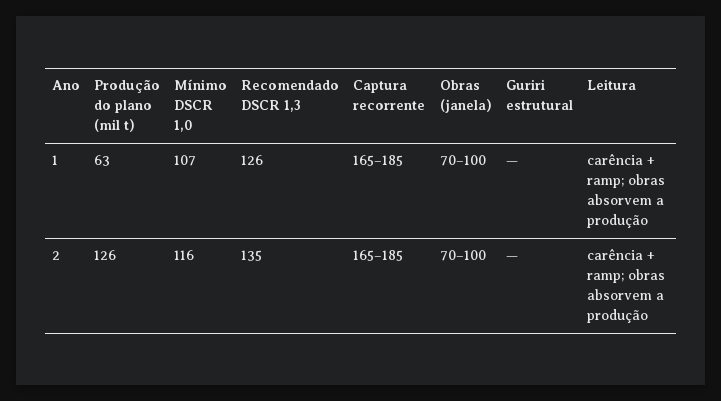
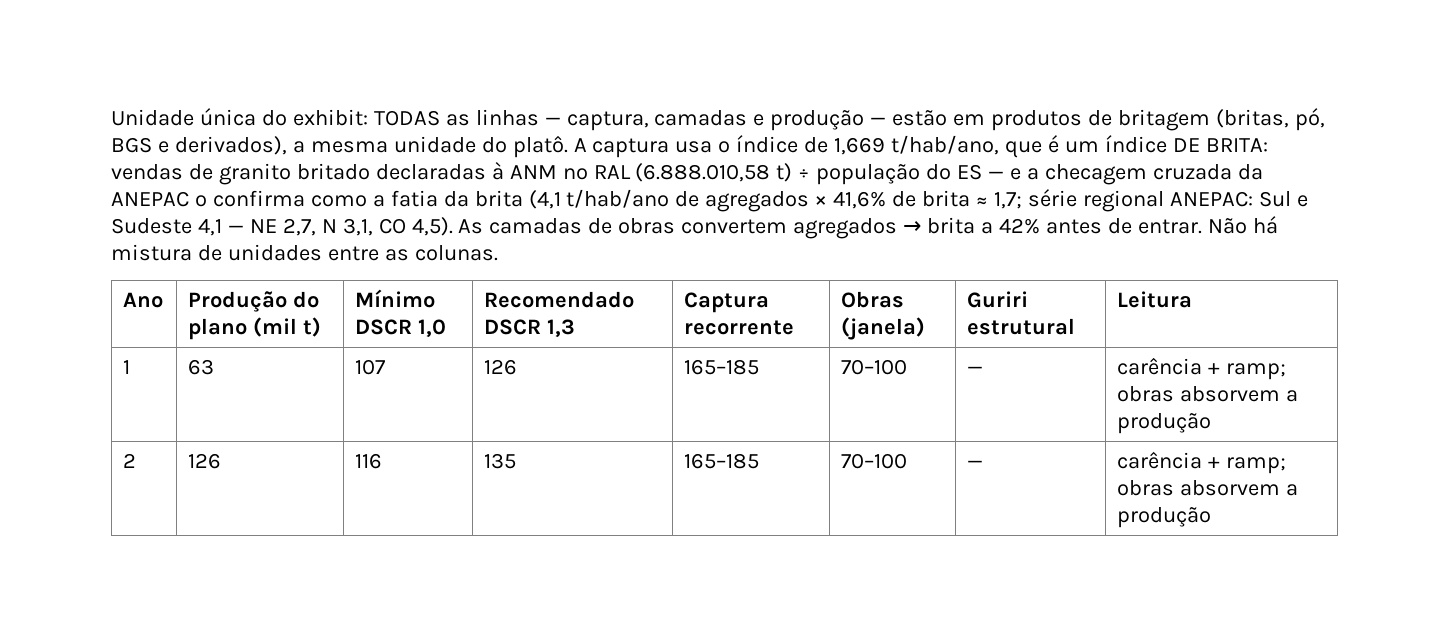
+ Unidade única do exhibit: TODAS as linhas — captura, camadas e produção — estão em produtos de britagem (britas, pó, BGS e derivados), a mesma unidade do platô. A captura usa o índice de 1,669 t/hab/ano, que é um índice DE BRITA: vendas de granito britado declaradas à ANM no RAL (6.888.010,58 t) ÷ população do ES — e a checagem cruzada da ANEPAC o confirma como a fatia da brita (4,1 t/hab/ano de agregados × 41,6% de brita ≈ 1,7; série regional ANEPAC: Sul e Sudeste 4,1 — NE 2,7, N 3,1, CO 4,5). As camadas de obras convertem agregados → brita a 42% antes de entrar. Não há mistura de unidades entre as colunas.

